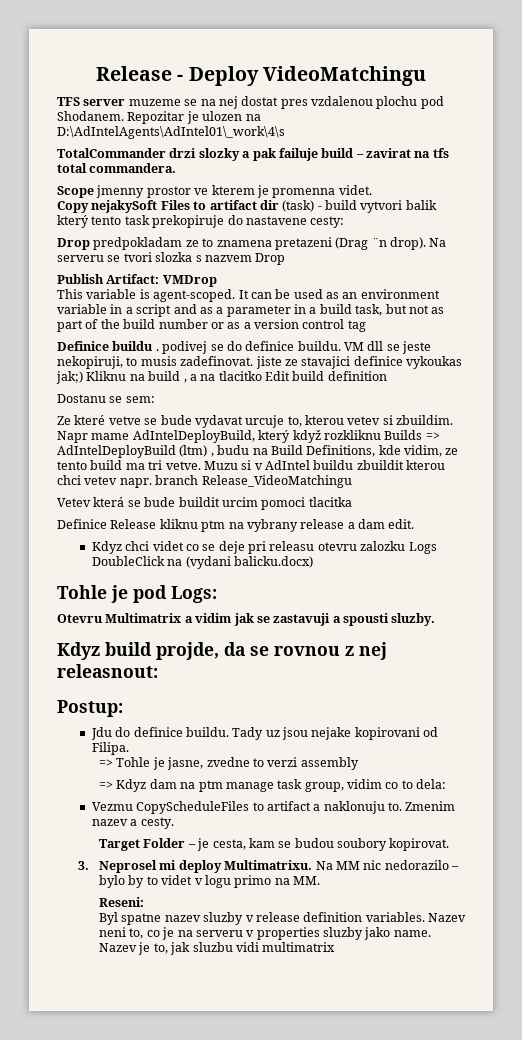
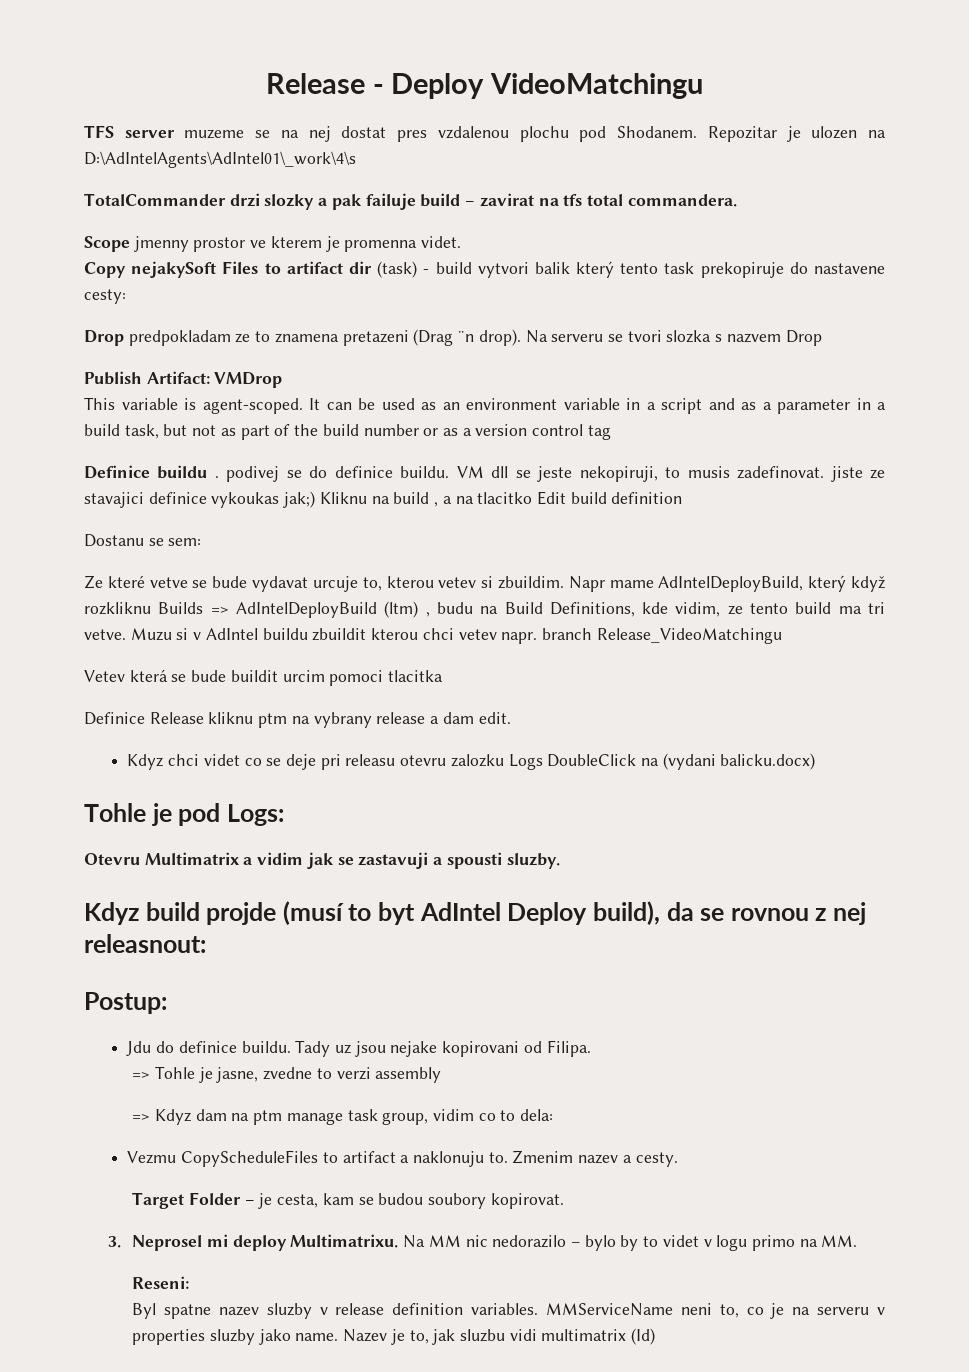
- Kdyz build projde, da se rovnou z nej releasnout:
+ Kdyz build projde (musí to byt AdIntel Deploy build), da se rovnou z nej releasnout:
- Nazev neni to, co je na serveru v properties sluzby jako name.
+ MMServiceName neni to, co je na serveru v properties sluzby jako name.
- Nazev je to, jak sluzbu vidi multimatrix
+ Nazev je to, jak sluzbu vidi multimatrix (Id)

